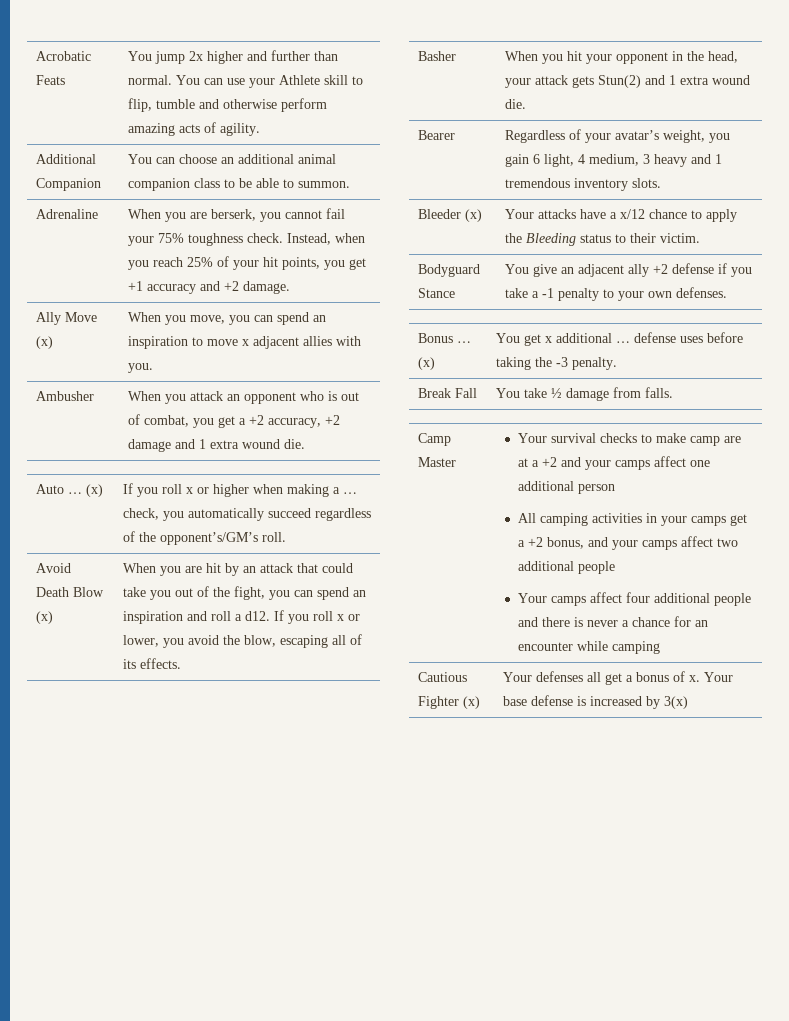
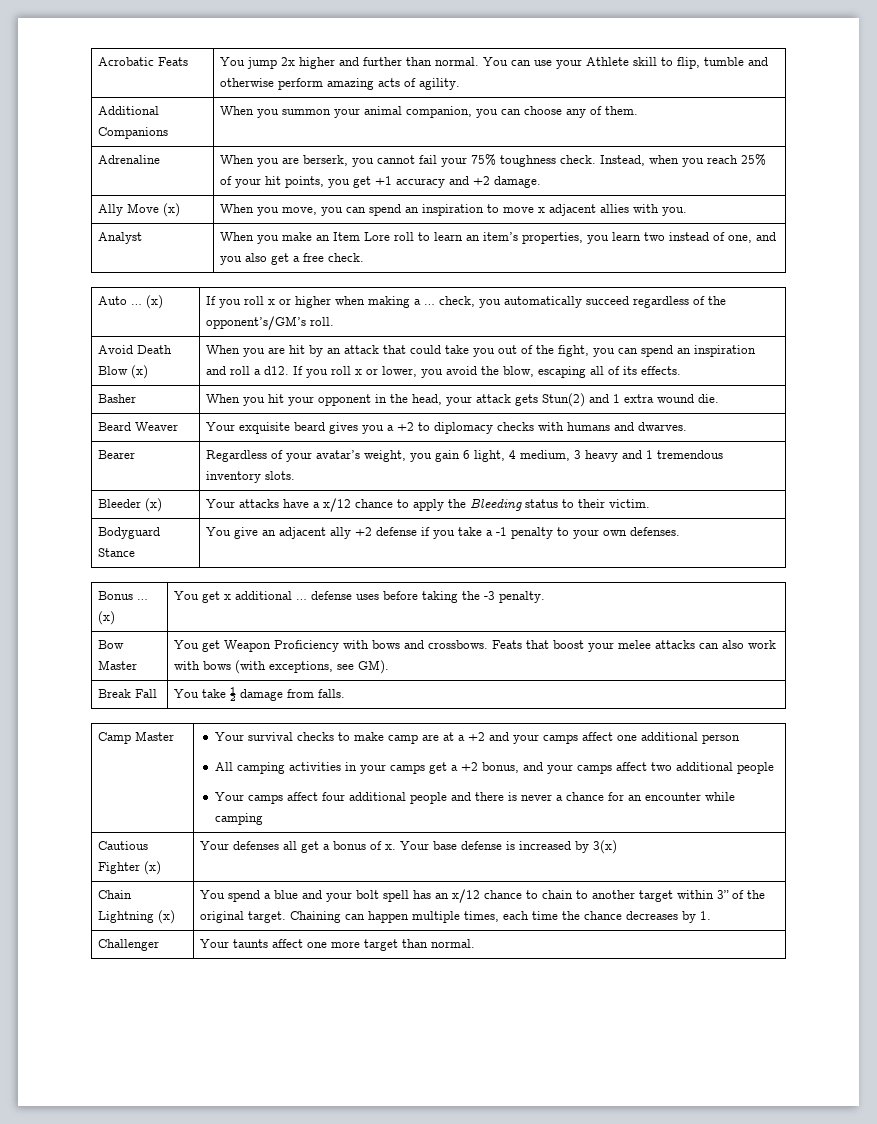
- Additional Companion | You can choose an additional animal companion class to be able to summon.
+ Additional Companions | When you summon your animal companion, you can choose any of them.
- Ambusher | When you attack an opponent who is out of combat, you get a +2 accuracy, +2 damage and 1 extra wound die.
+ Analyst | When you make an Item Lore roll to learn an item’s properties, you learn two instead of one, and you also get a free check.
+ Beard Weaver | Your exquisite beard gives you a +2 to diplomacy checks with humans and dwarves.
+ Bow Master | You get Weapon Proficiency with bows and crossbows. Feats that boost your melee attacks can also work with bows (with exceptions, see GM).
+ Chain Lightning (x) | You spend a blue and your bolt spell has an x/12 chance to chain to another target within 3” of the original target. Chaining can happen multiple times, each time the chance decreases by 1.
+ Challenger | Your taunts affect one more target than normal.

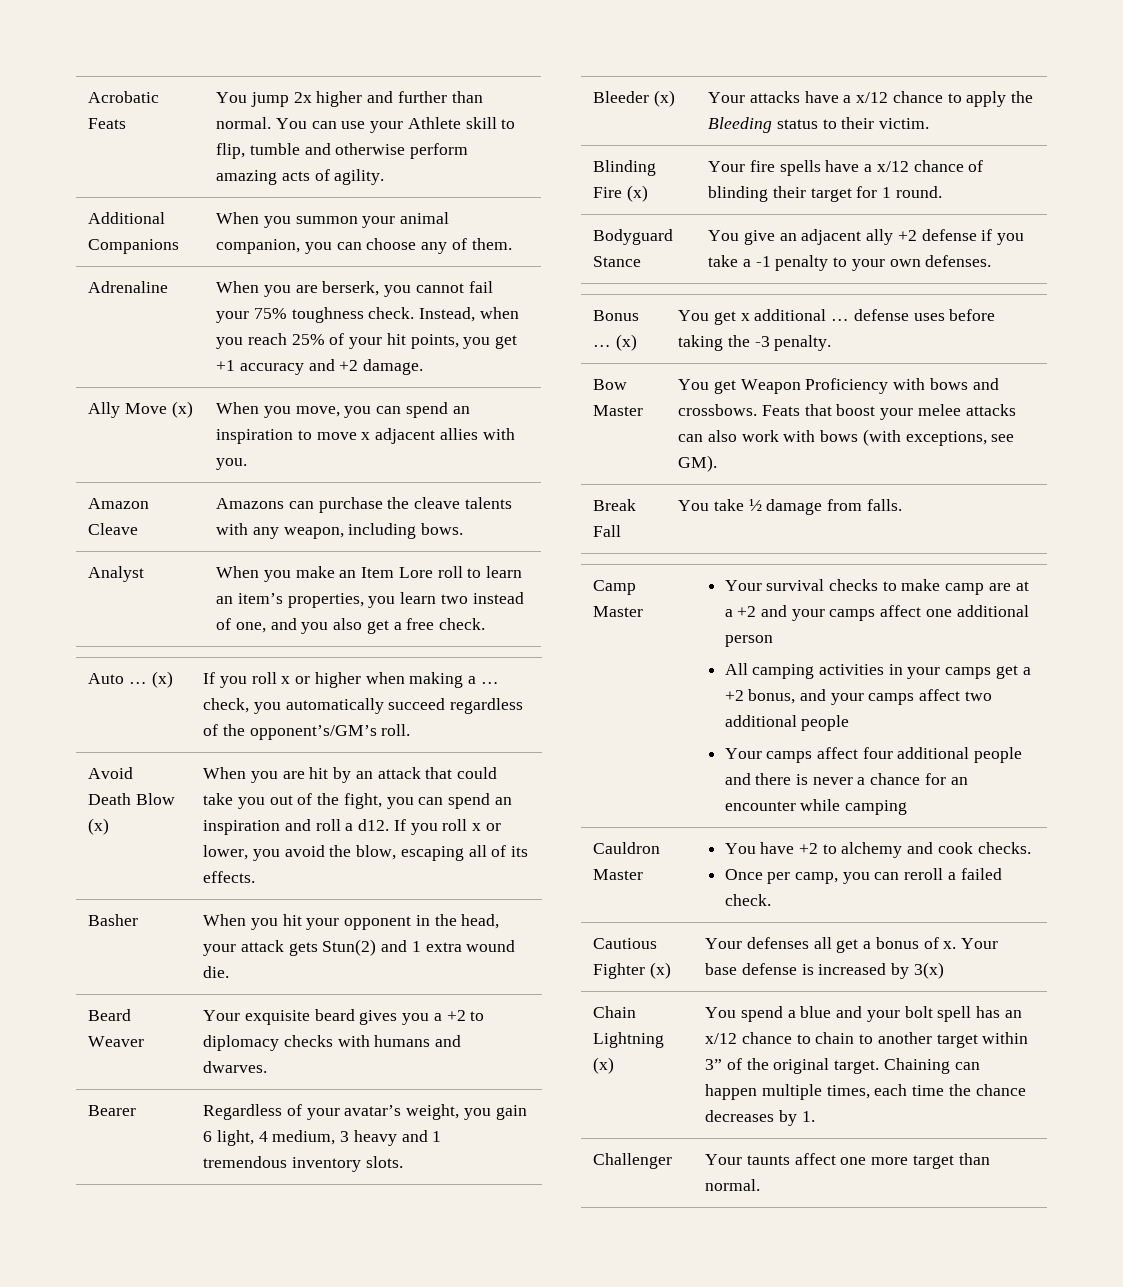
+ Amazon Cleave | Amazons can purchase the cleave talents with any weapon, including bows.
+ Blinding Fire (x) | Your fire spells have a x/12 chance of blinding their target for 1 round.
+ Cauldron Master | You have +2 to alchemy and cook checks.
+ Once per camp, you can reroll a failed check.

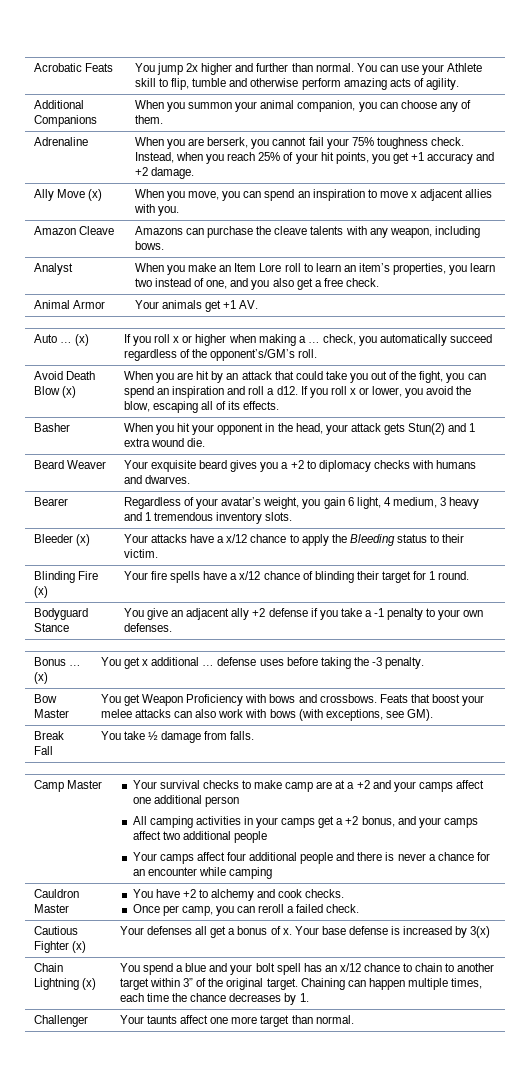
+ Animal Armor | Your animals get +1 AV.

